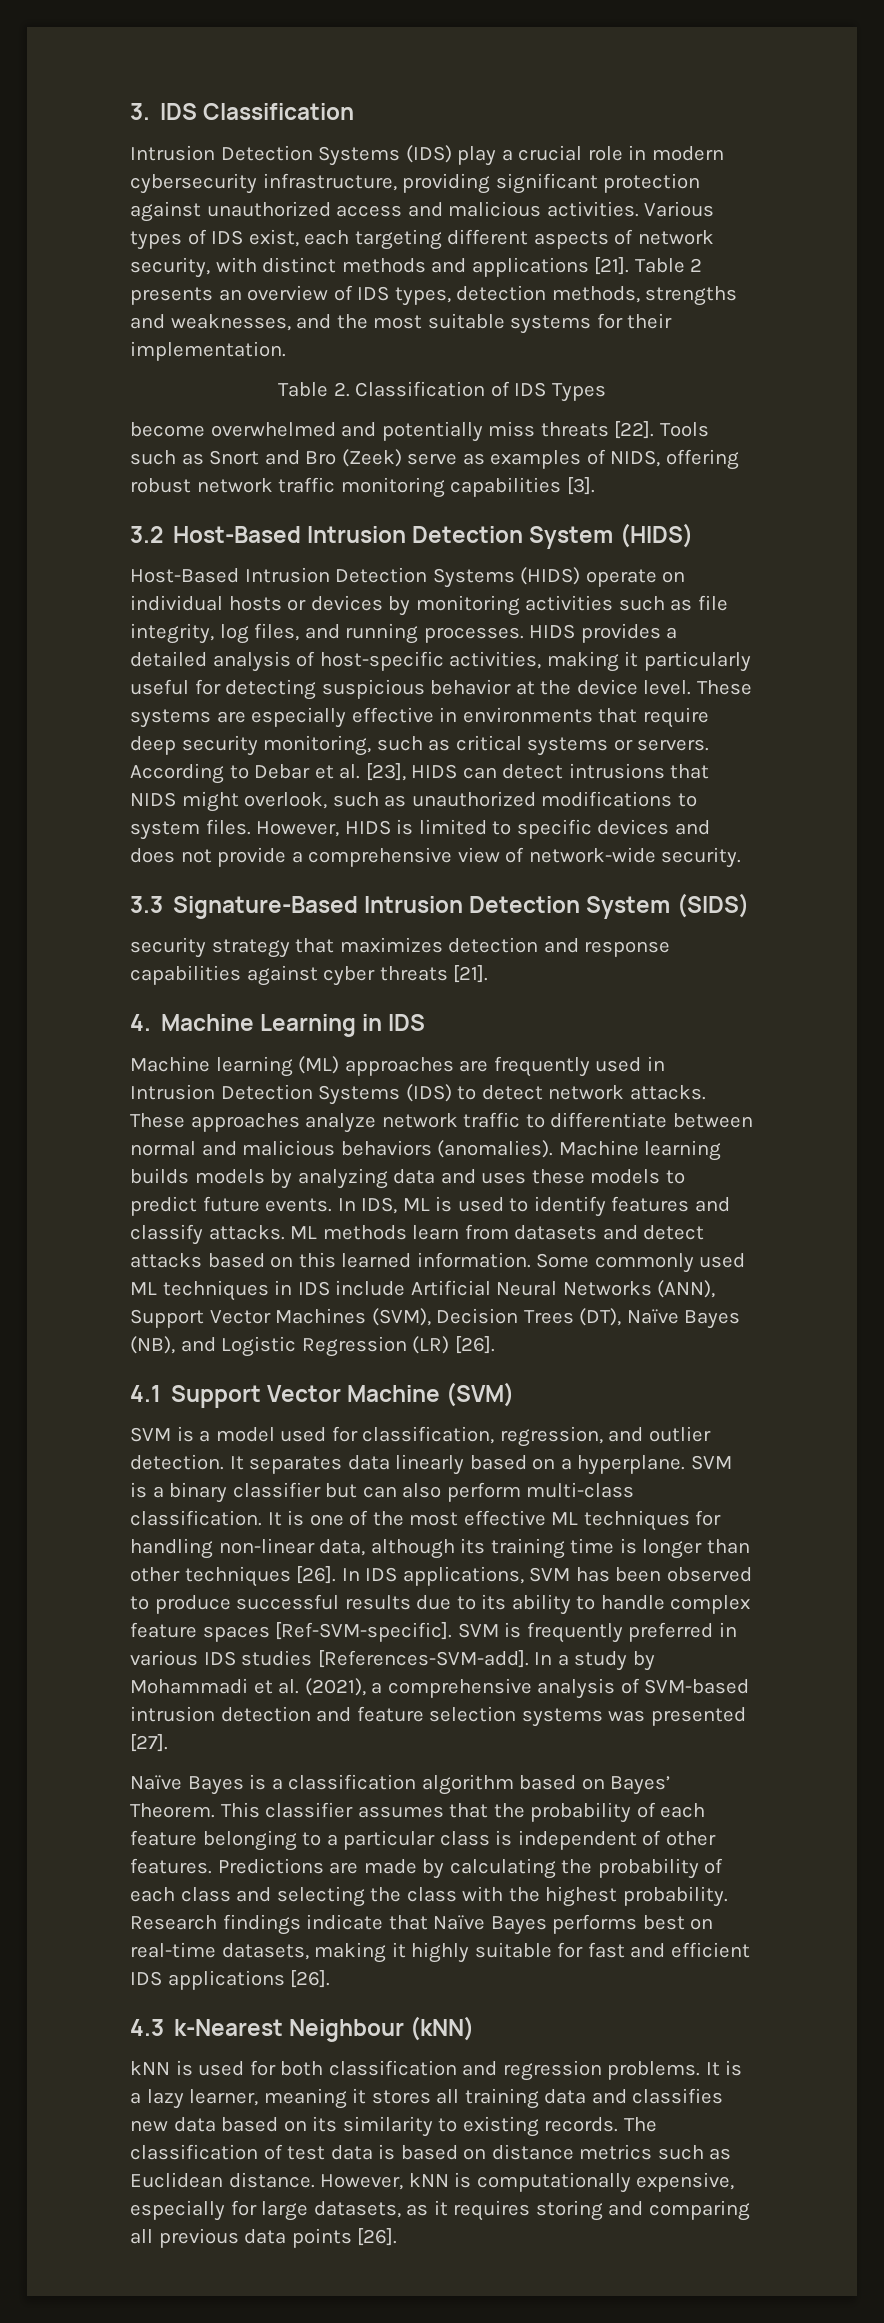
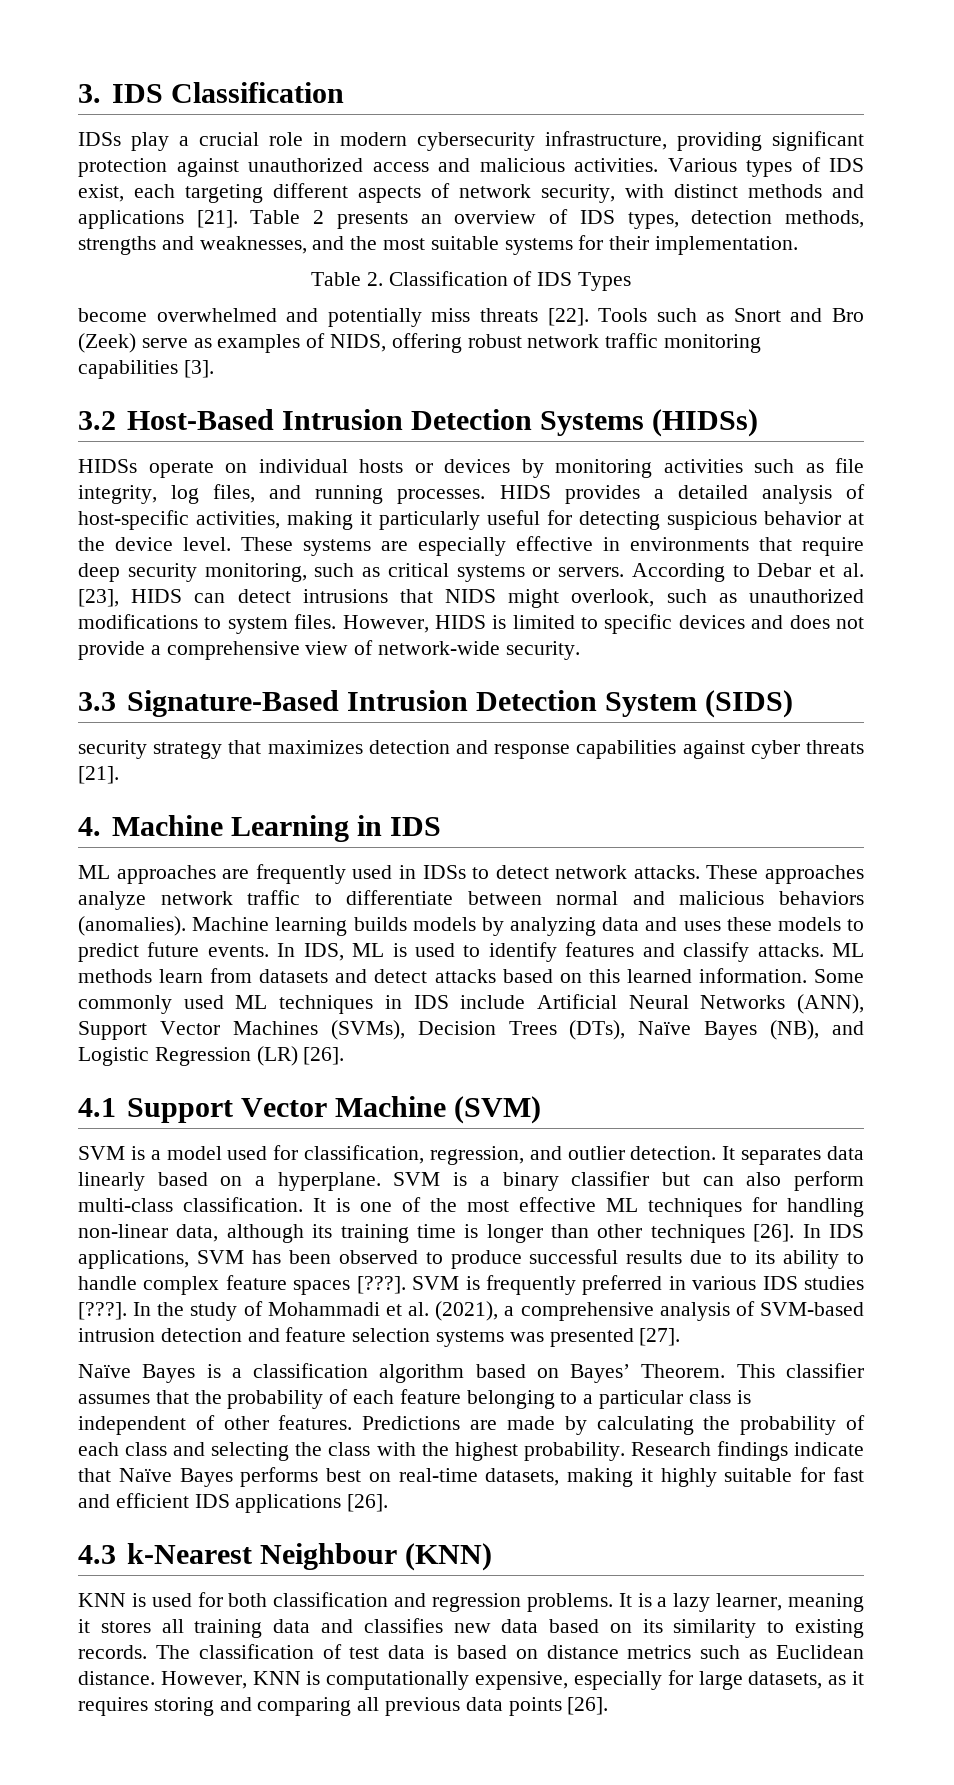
- Intrusion Detection Systems (IDS) play a crucial role in modern cybersecurity infrastructure, providing significant protection against unauthorized access and malicious activities.
+ IDSs play a crucial role in modern cybersecurity infrastructure, providing significant protection against unauthorized access and malicious activities.
- 3.2 Host-Based Intrusion Detection System (HIDS)
- Host-Based Intrusion Detection Systems (HIDS) operate on individual hosts or devices by monitoring activities such as file integrity, log files, and running processes.
+ 3.2 Host-Based Intrusion Detection Systems (HIDSs)
+ HIDSs operate on individual hosts or devices by monitoring activities such as file integrity, log files, and running processes.
- Machine learning (ML) approaches are frequently used in Intrusion Detection Systems (IDS) to detect network attacks.
+ ML approaches are frequently used in IDSs to detect network attacks.
- Some commonly used ML techniques in IDS include Artificial Neural Networks (ANN), Support Vector Machines (SVM), Decision Trees (DT), Naïve Bayes (NB), and Logistic Regression (LR) [26].
+ Some commonly used ML techniques in IDS include Artificial Neural Networks (ANN), Support Vector Machines (SVMs), Decision Trees (DTs), Naïve Bayes (NB), and Logistic Regression (LR) [26].
- In IDS applications, SVM has been observed to produce successful results due to its ability to handle complex feature spaces [Ref-SVM-specific].
+ In IDS applications, SVM has been observed to produce successful results due to its ability to handle complex feature spaces [???].
- SVM is frequently preferred in various IDS studies [References-SVM-add]. In a study by Mohammadi et al. (2021), a comprehensive analysis of SVM-based intrusion detection and feature selection systems was presented [27].
+ SVM is frequently preferred in various IDS studies [???]. In the study of Mohammadi et al. (2021), a comprehensive analysis of SVM-based intrusion detection and feature selection systems was presented [27].
- 4.3 k-Nearest Neighbour (kNN)
- kNN is used for both classification and regression problems.
+ 4.3 k-Nearest Neighbour (KNN)
+ KNN is used for both classification and regression problems.
- However, kNN is computationally expensive, especially for large datasets, as it requires storing and comparing all previous data points [26].
+ However, KNN is computationally expensive, especially for large datasets, as it requires storing and comparing all previous data points [26].

